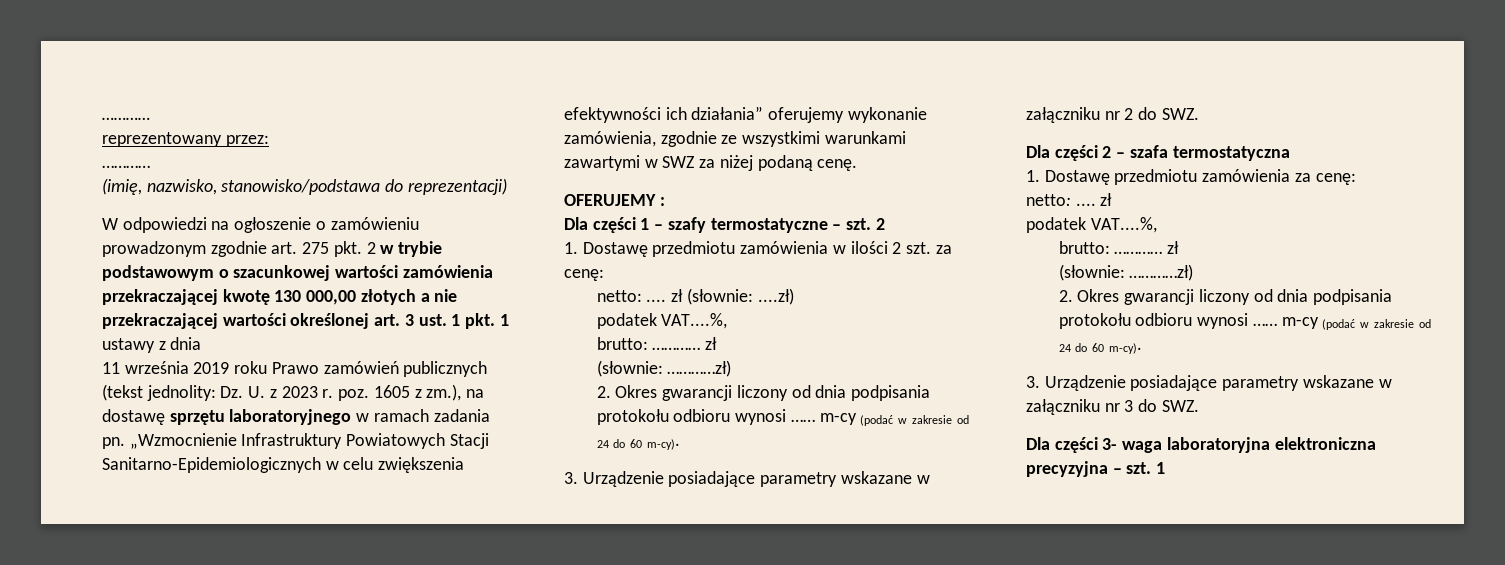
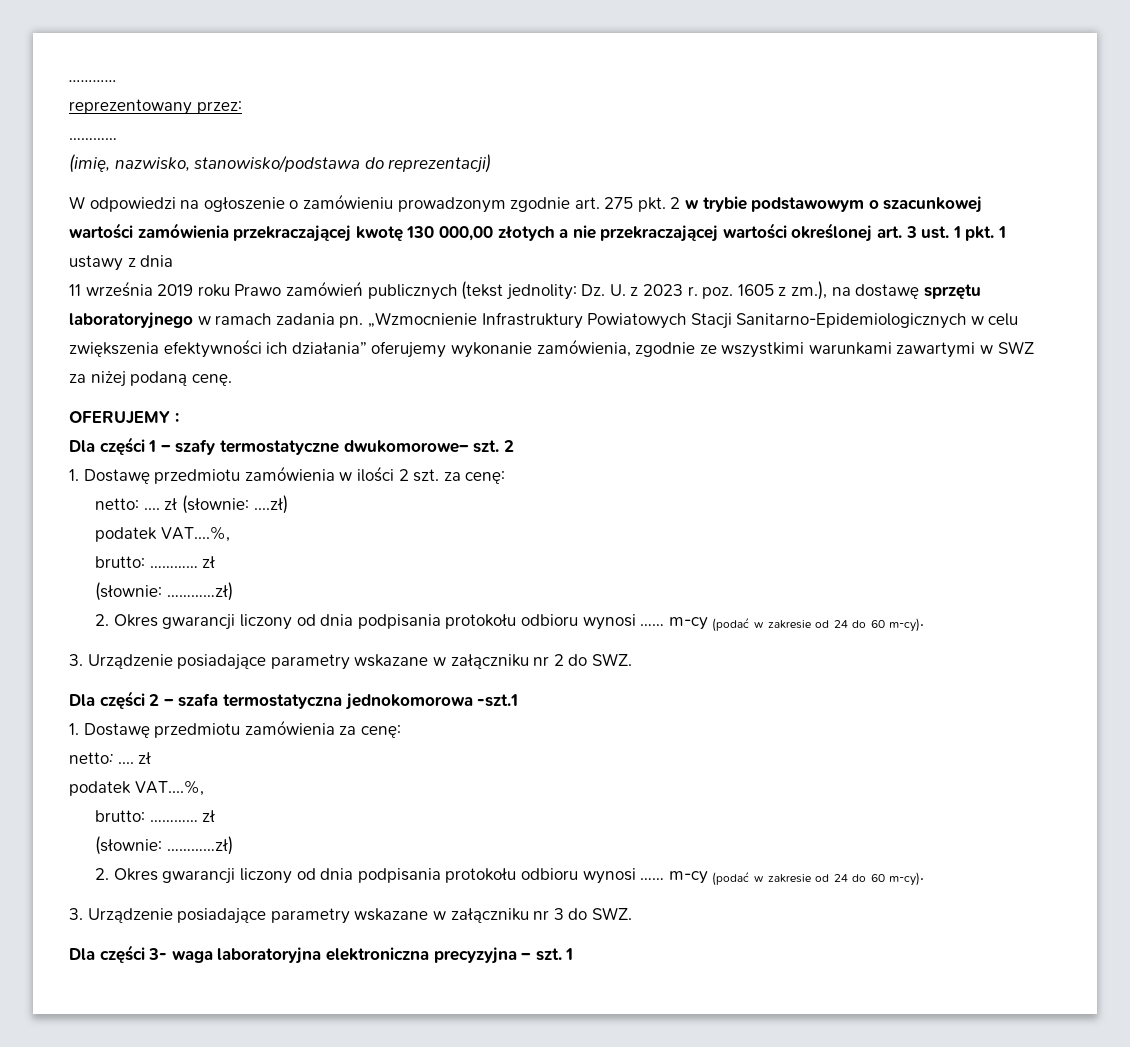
- Dla części 1 – szafy termostatyczne – szt.
+ Dla części 1 – szafy termostatyczne dwukomorowe– szt.
- Dla części 2 – szafa termostatyczna
+ Dla części 2 – szafa termostatyczna jednokomorowa -szt.1

